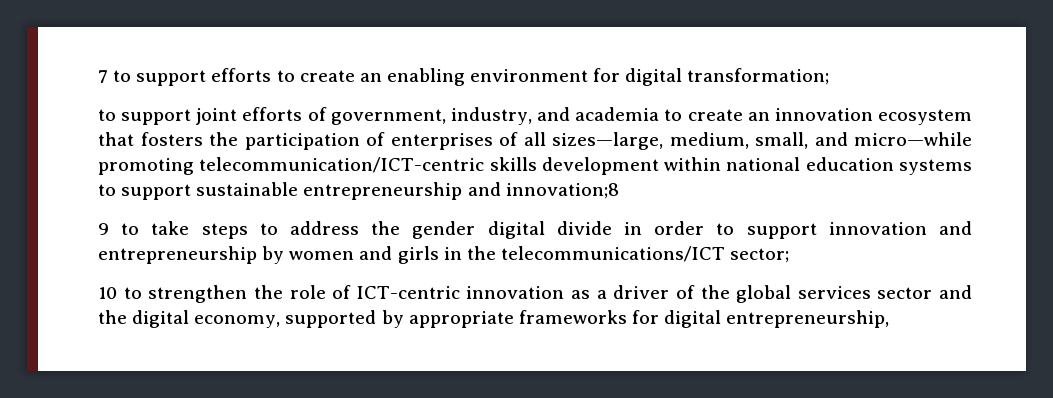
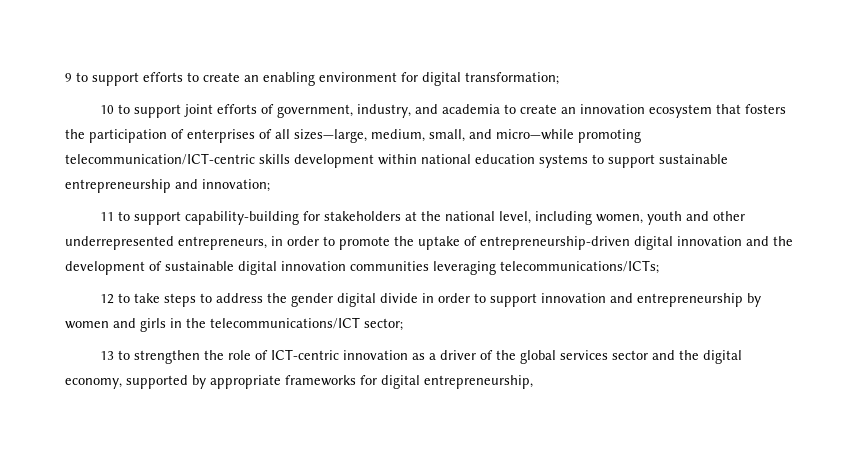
- 7 to support efforts to create an enabling environment for digital transformation;
+ 9 to support efforts to create an enabling environment for digital transformation;
- to support joint efforts of government, industry, and academia to create an innovation ecosystem that fosters the participation of enterprises of all sizes—large, medium, small, and micro—while promoting telecommunication/ICT-centric skills development within national education systems to support sustainable entrepreneurship and innovation;8
- 9 to take steps to address the gender digital divide in order to support innovation and entrepreneurship by women and girls in the telecommunications/ICT sector;
+ 10 to support joint efforts of government, industry, and academia to create an innovation ecosystem that fosters the participation of enterprises of all sizes—large, medium, small, and micro—while promoting telecommunication/ICT-centric skills development within national education systems to support sustainable entrepreneurship and innovation;
+ 11 to support capability-building for stakeholders at the national level, including women, youth and other underrepresented entrepreneurs, in order to promote the uptake of entrepreneurship-driven digital innovation and the development of sustainable digital innovation communities leveraging telecommunications/ICTs;
+ 12 to take steps to address the gender digital divide in order to support innovation and entrepreneurship by women and girls in the telecommunications/ICT sector;
- 10 to strengthen the role of ICT-centric innovation as a driver of the global services sector and the digital economy, supported by appropriate frameworks for digital entrepreneurship,
+ 13 to strengthen the role of ICT-centric innovation as a driver of the global services sector and the digital economy, supported by appropriate frameworks for digital entrepreneurship,

